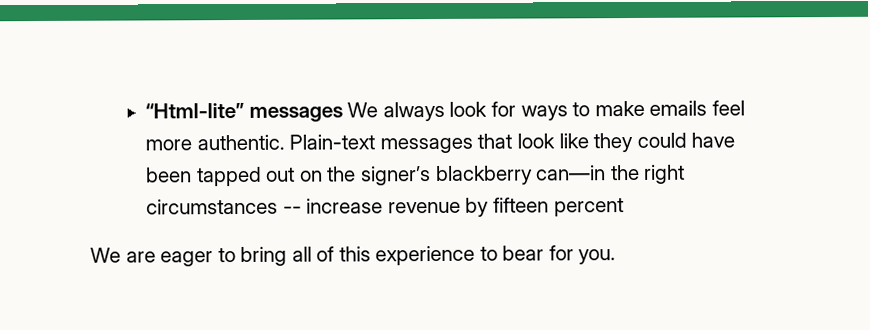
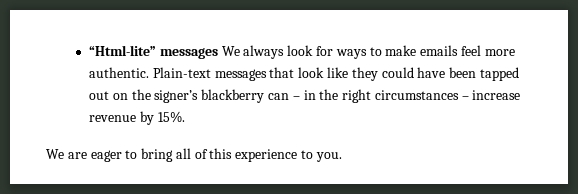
- Plain-text messages that look like they could have been tapped out on the signer’s blackberry can—in the right circumstances -- increase revenue by fifteen percent
+ Plain-text messages that look like they could have been tapped out on the signer’s blackberry can – in the right circumstances – increase revenue by 15%.
- We are eager to bring all of this experience to bear for you.
+ We are eager to bring all of this experience to you.

